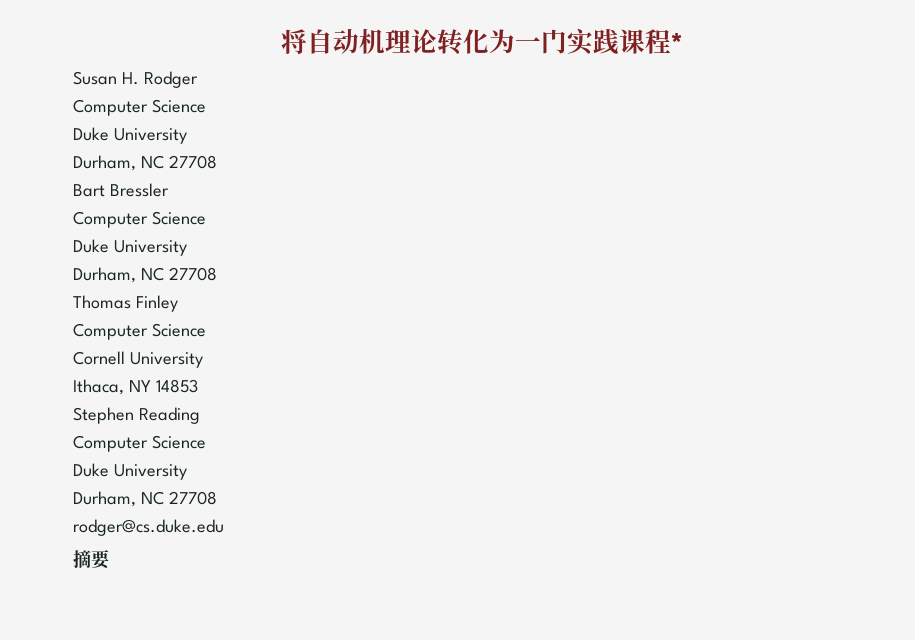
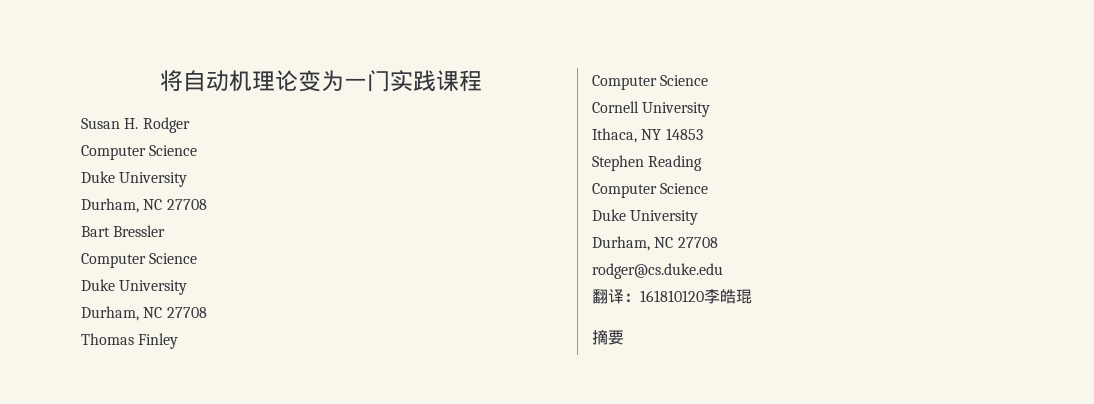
- 将自动机理论转化为一门实践课程*
+ 将自动机理论变为一门实践课程
+ 翻译：161810120李皓琨

